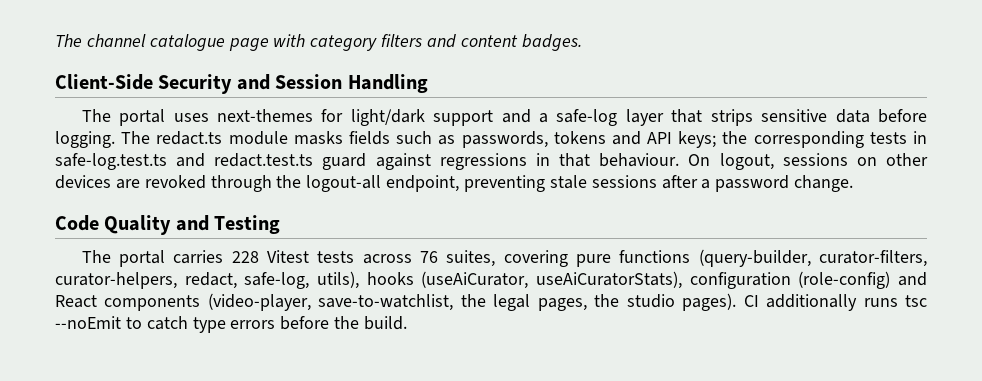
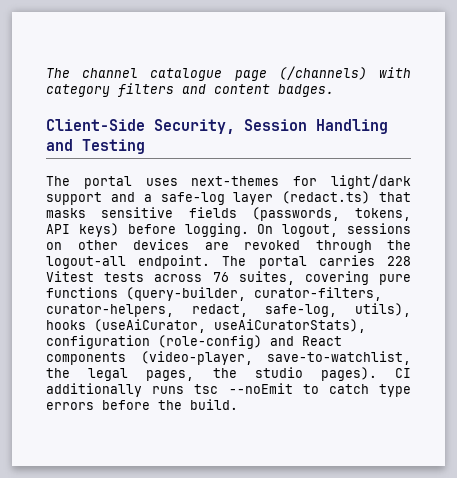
- The channel catalogue page with category filters and content badges.
+ The channel catalogue page (/channels) with category filters and content badges.
- Client-Side Security and Session Handling
+ Client-Side Security, Session Handling and Testing
- The portal uses next-themes for light/dark support and a safe-log layer that strips sensitive data before logging. The redact.ts module masks fields such as passwords, tokens and API keys; the corresponding tests in safe-log.test.ts and redact.test.ts guard against regressions in that behaviour.
+ The portal uses next-themes for light/dark support and a safe-log layer (redact.ts) that masks sensitive fields (passwords, tokens, API keys) before logging.
- On logout, sessions on other devices are revoked through the logout-all endpoint, preventing stale sessions after a password change.
- Code Quality and Testing
- The portal carries 228 Vitest tests across 76 suites, covering pure functions (query-builder, curator-filters, curator-helpers, redact, safe-log, utils), hooks (useAiCurator, useAiCuratorStats), configuration (role-config) and React components (video-player, save-to-watchlist, the legal pages, the studio pages).
+ On logout, sessions on other devices are revoked through the logout-all endpoint. The portal carries 228 Vitest tests across 76 suites, covering pure functions (query-builder, curator-filters, curator-helpers, redact, safe-log, utils), hooks (useAiCurator, useAiCuratorStats), configuration (role-config) and React components (video-player, save-to-watchlist, the legal pages, the studio pages).

